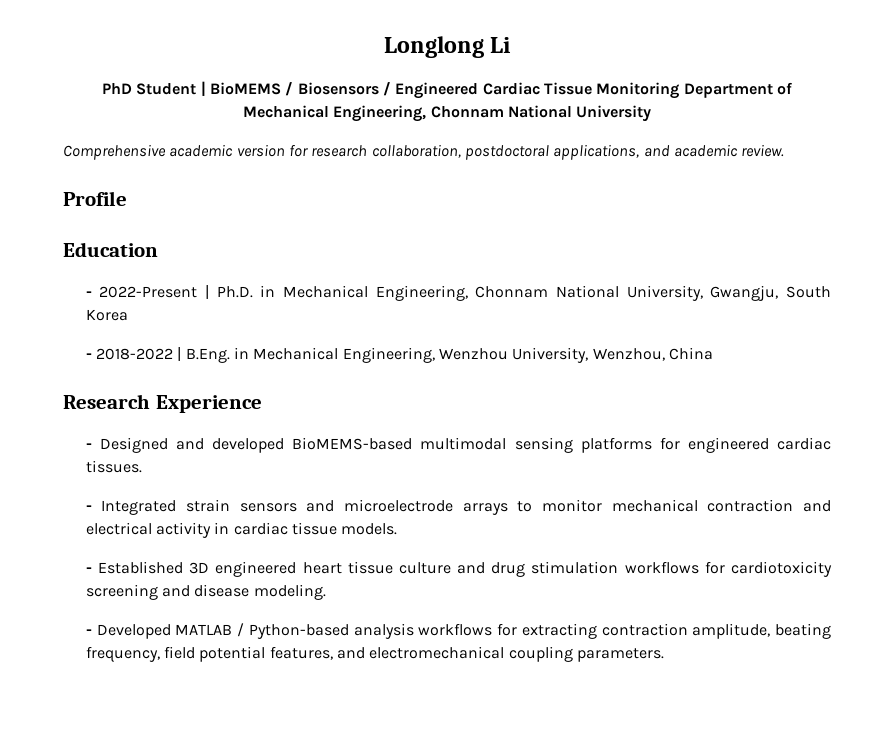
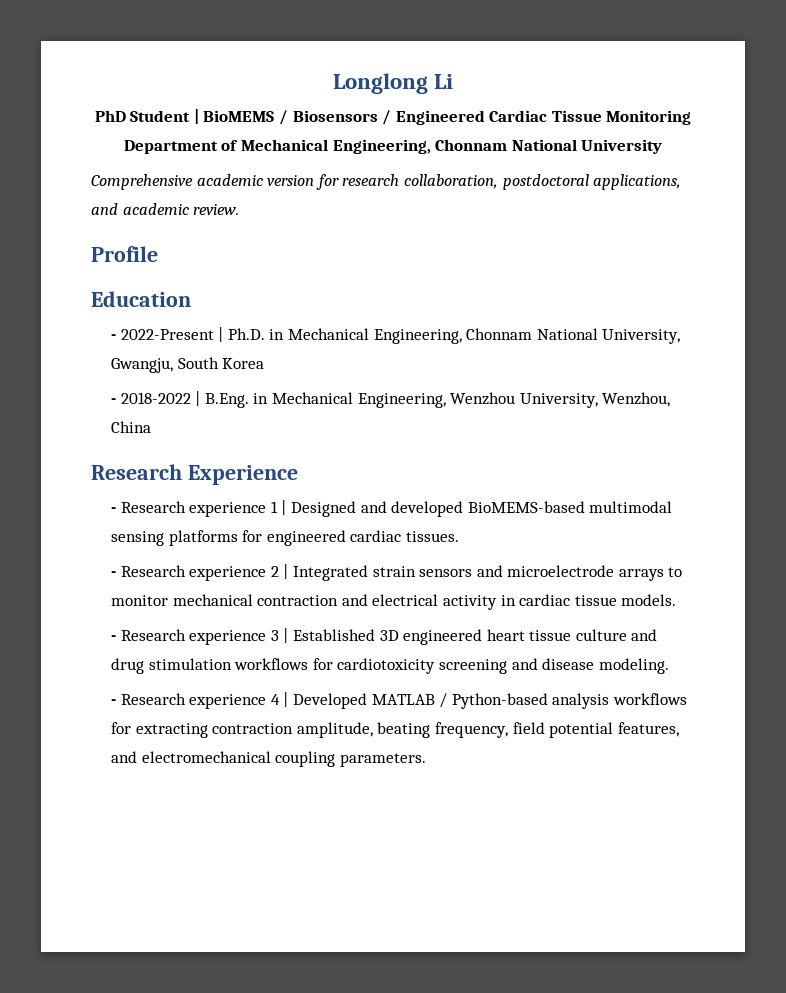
- - Designed and developed BioMEMS-based multimodal sensing platforms for engineered cardiac tissues.
+ - Research experience 1 | Designed and developed BioMEMS-based multimodal sensing platforms for engineered cardiac tissues.
- - Integrated strain sensors and microelectrode arrays to monitor mechanical contraction and electrical activity in cardiac tissue models.
+ - Research experience 2 | Integrated strain sensors and microelectrode arrays to monitor mechanical contraction and electrical activity in cardiac tissue models.
- - Established 3D engineered heart tissue culture and drug stimulation workflows for cardiotoxicity screening and disease modeling.
+ - Research experience 3 | Established 3D engineered heart tissue culture and drug stimulation workflows for cardiotoxicity screening and disease modeling.
- - Developed MATLAB / Python-based analysis workflows for extracting contraction amplitude, beating frequency, field potential features, and electromechanical coupling parameters.
+ - Research experience 4 | Developed MATLAB / Python-based analysis workflows for extracting contraction amplitude, beating frequency, field potential features, and electromechanical coupling parameters.

